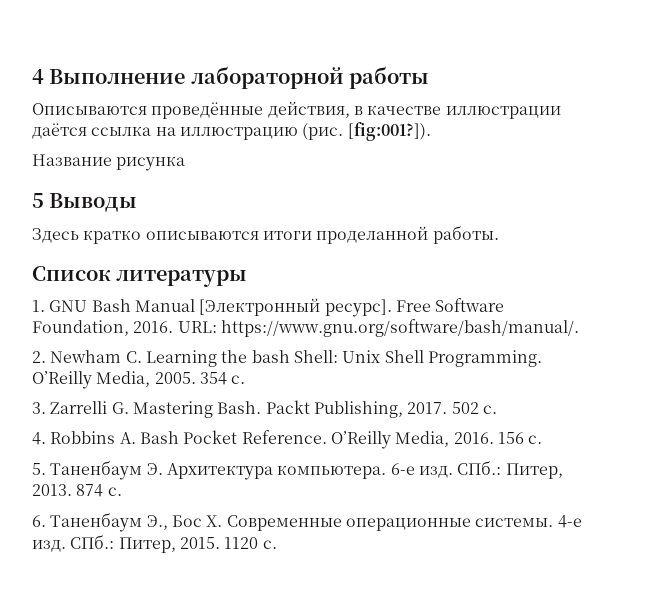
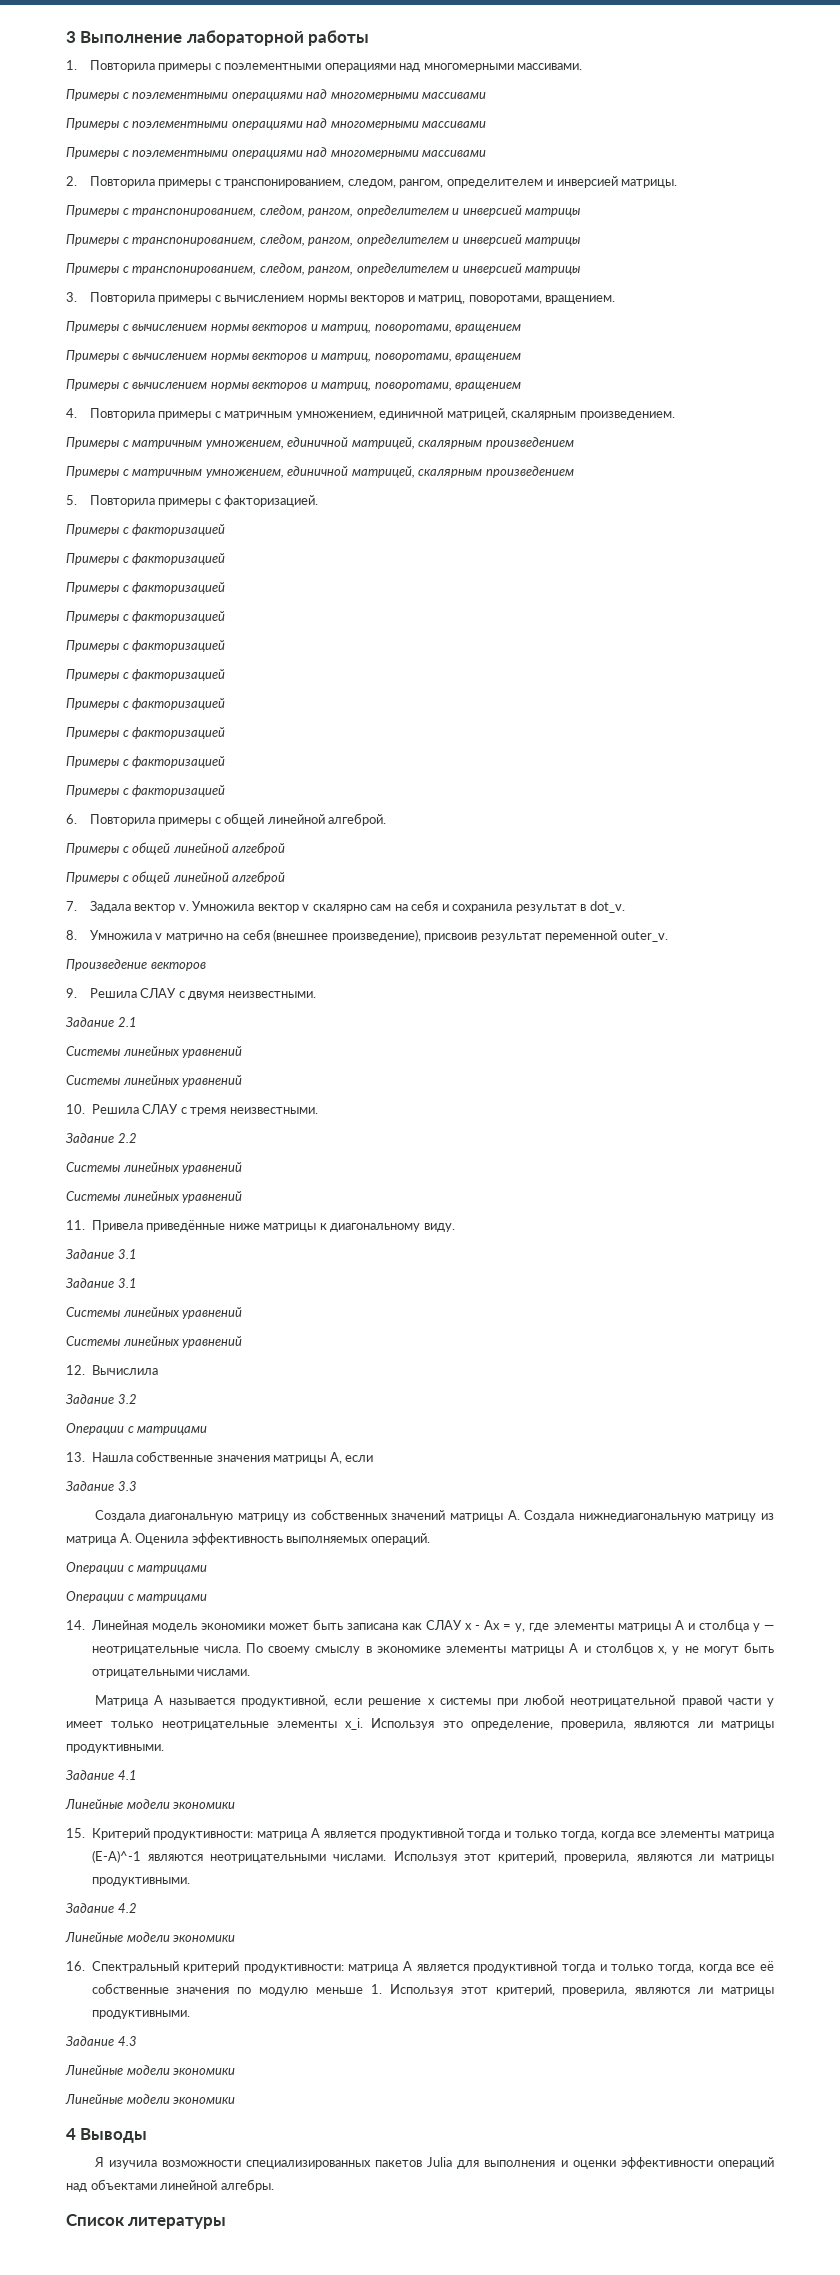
- 4 Выполнение лабораторной работы
+ 3 Выполнение лабораторной работы
- Описываются проведённые действия, в качестве иллюстрации даётся ссылка на иллюстрацию (рис. [fig:001?]).
- Название рисунка
- 5 Выводы
- Здесь кратко описываются итоги проделанной работы.
+ 1. Повторила примеры с поэлементными операциями над многомерными массивами.
+ Примеры с поэлементными операциями над многомерными массивами
+ Примеры с поэлементными операциями над многомерными массивами
+ Примеры с поэлементными операциями над многомерными массивами
+ 2. Повторила примеры с транспонированием, следом, рангом, определителем и инверсией матрицы.
+ Примеры с транспонированием, следом, рангом, определителем и инверсией матрицы
+ Примеры с транспонированием, следом, рангом, определителем и инверсией матрицы
+ Примеры с транспонированием, следом, рангом, определителем и инверсией матрицы
+ 3. Повторила примеры с вычислением нормы векторов и матриц, поворотами, вращением.
+ Примеры с вычислением нормы векторов и матриц, поворотами, вращением
+ Примеры с вычислением нормы векторов и матриц, поворотами, вращением
+ Примеры с вычислением нормы векторов и матриц, поворотами, вращением
+ 4. Повторила примеры с матричным умножением, единичной матрицей, скалярным произведением.
+ Примеры с матричным умножением, единичной матрицей, скалярным произведением
+ Примеры с матричным умножением, единичной матрицей, скалярным произведением
+ 5. Повторила примеры с факторизацией.
+ Примеры с факторизацией
+ Примеры с факторизацией
+ Примеры с факторизацией
+ Примеры с факторизацией
+ Примеры с факторизацией
+ Примеры с факторизацией
+ Примеры с факторизацией
+ Примеры с факторизацией
+ Примеры с факторизацией
+ Примеры с факторизацией
+ 6. Повторила примеры с общей линейной алгеброй.
+ Примеры с общей линейной алгеброй
+ Примеры с общей линейной алгеброй
+ 7. Задала вектор v. Умножила вектор v скалярно сам на себя и сохранила результат в dot_v.
+ 8. Умножила v матрично на себя (внешнее произведение), присвоив результат переменной outer_v.
+ Произведение векторов
+ 9. Решила СЛАУ с двумя неизвестными.
+ Задание 2.1
+ Системы линейных уравнений
+ Системы линейных уравнений
+ 10. Решила СЛАУ с тремя неизвестными.
+ Задание 2.2
+ Системы линейных уравнений
+ Системы линейных уравнений
+ 11. Привела приведённые ниже матрицы к диагональному виду.
+ Задание 3.1
+ Задание 3.1
+ Системы линейных уравнений
+ Системы линейных уравнений
+ 12. Вычислила
+ Задание 3.2
+ Операции с матрицами
+ 13. Нашла собственные значения матрицы А, если
+ Задание 3.3
+ Создала диагональную матрицу из собственных значений матрицы А. Создала нижнедиагональную матрицу из матрица А. Оценила эффективность выполняемых операций.
+ Операции с матрицами
+ Операции с матрицами
+ 14. Линейная модель экономики может быть записана как СЛАУ x - Ax = y, где элементы матрицы A и столбца y — неотрицательные числа. По своему смыслу в экономике элементы матрицы A и столбцов x, y не могут быть отрицательными числами.
+ Матрица A называется продуктивной, если решение x системы при любой неотрицательной правой части y имеет только неотрицательные элементы x_i. Используя это определение, проверила, являются ли матрицы продуктивными.
+ Задание 4.1
+ Линейные модели экономики
+ 15. Критерий продуктивности: матрица A является продуктивной тогда и только тогда, когда все элементы матрица (E-A)^-1 являются неотрицательными числами. Используя этот критерий, проверила, являются ли матрицы продуктивными.
+ Задание 4.2
+ Линейные модели экономики
+ 16. Спектральный критерий продуктивности: матрица A является продуктивной тогда и только тогда, когда все её собственные значения по модулю меньше 1. Используя этот критерий, проверила, являются ли матрицы продуктивными.
+ Задание 4.3
+ Линейные модели экономики
+ Линейные модели экономики
+ 4 Выводы
+ Я изучила возможности специализированных пакетов Julia для выполнения и оценки эффективности операций над объектами линейной алгебры.
  Список литературы
- 1. GNU Bash Manual [Электронный ресурс]. Free Software Foundation, 2016. URL: https://www.gnu.org/software/bash/manual/.
- 2. Newham C. Learning the bash Shell: Unix Shell Programming. O’Reilly Media, 2005. 354 с.
- 3. Zarrelli G. Mastering Bash. Packt Publishing, 2017. 502 с.
- 4. Robbins A. Bash Pocket Reference. O’Reilly Media, 2016. 156 с.
- 5. Таненбаум Э. Архитектура компьютера. 6-е изд. СПб.: Питер, 2013. 874 с.
- 6. Таненбаум Э., Бос Х. Современные операционные системы. 4-е изд. СПб.: Питер, 2015. 1120 с.

